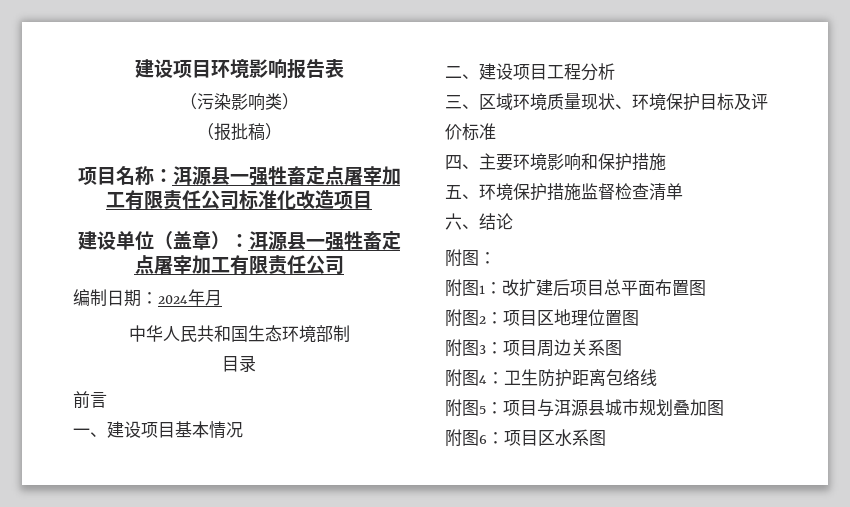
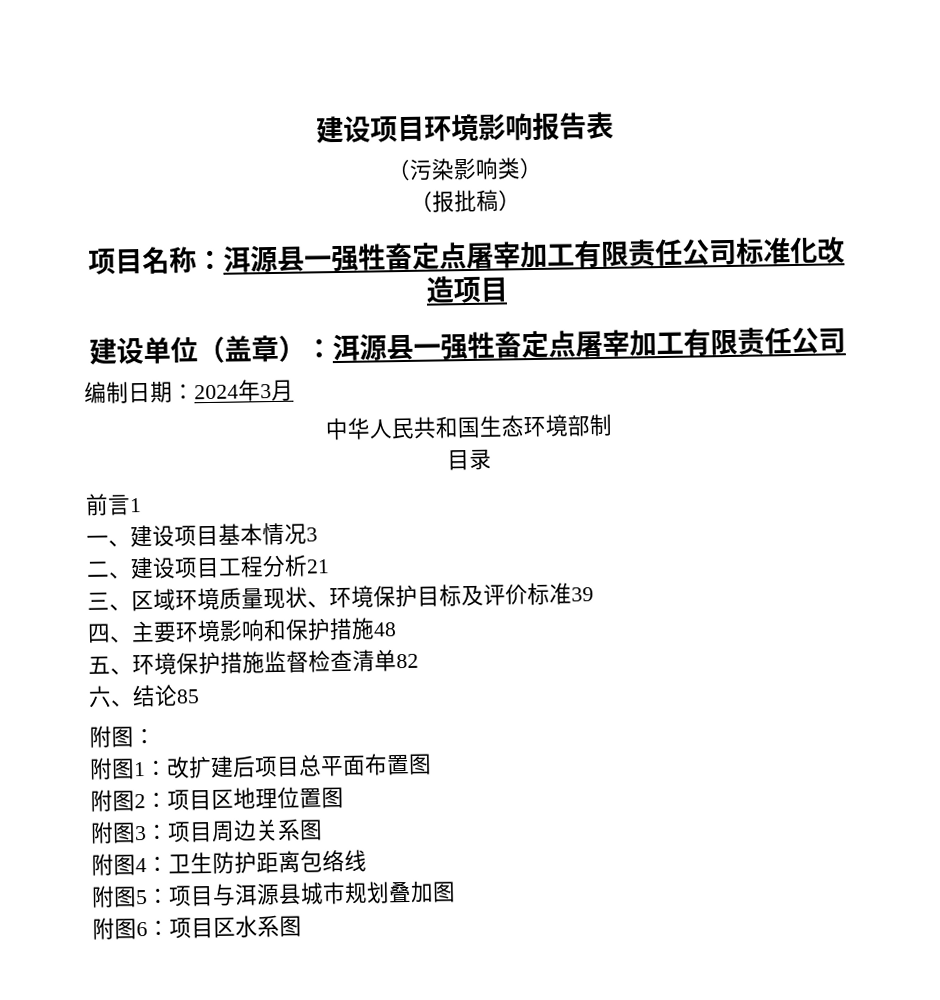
- 编制日期：2024年月
+ 编制日期：2024年3月
- 前言
+ 前言1
- 一、建设项目基本情况
+ 一、建设项目基本情况3
- 二、建设项目工程分析
+ 二、建设项目工程分析21
- 三、区域环境质量现状、环境保护目标及评价标准
+ 三、区域环境质量现状、环境保护目标及评价标准39
- 四、主要环境影响和保护措施
+ 四、主要环境影响和保护措施48
- 五、环境保护措施监督检查清单
+ 五、环境保护措施监督检查清单82
- 六、结论
+ 六、结论85

